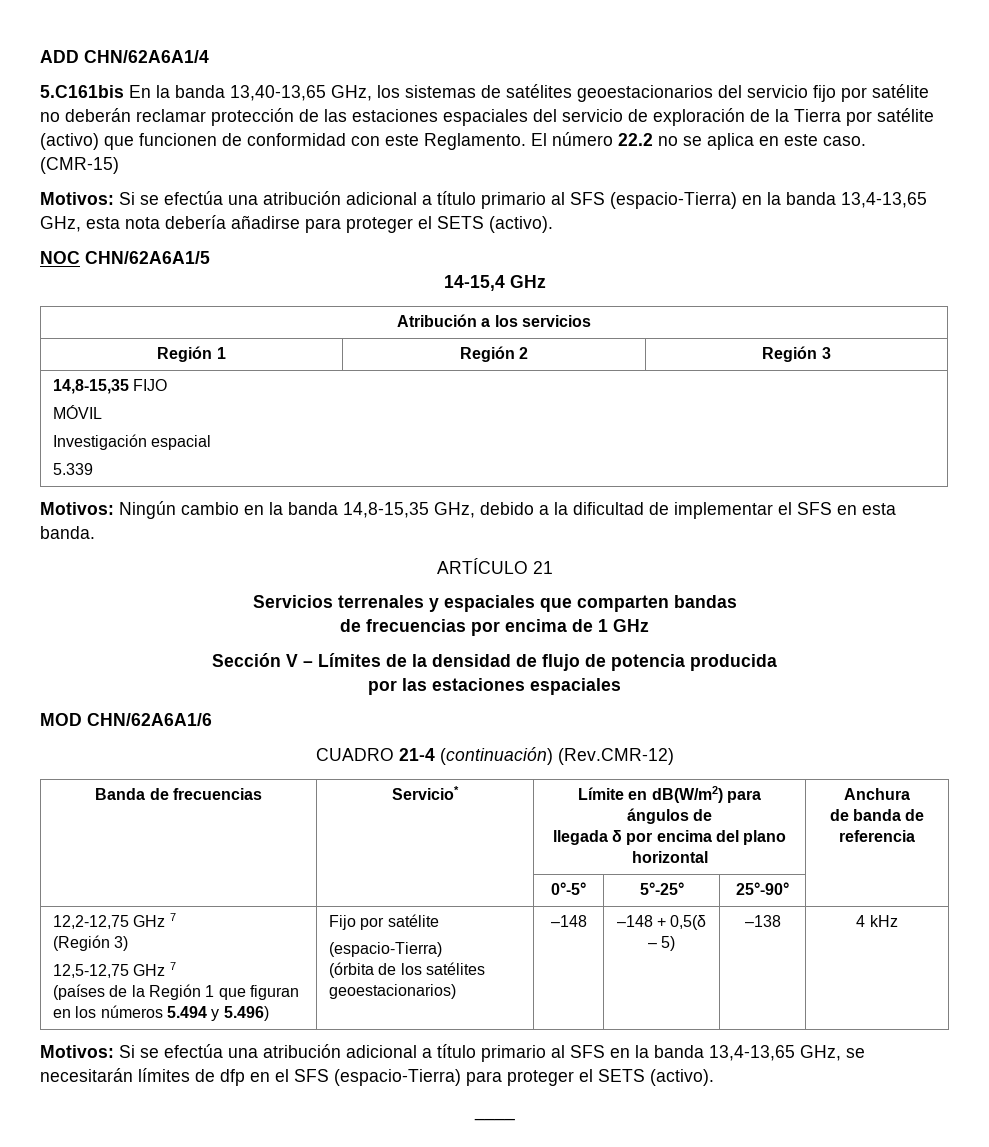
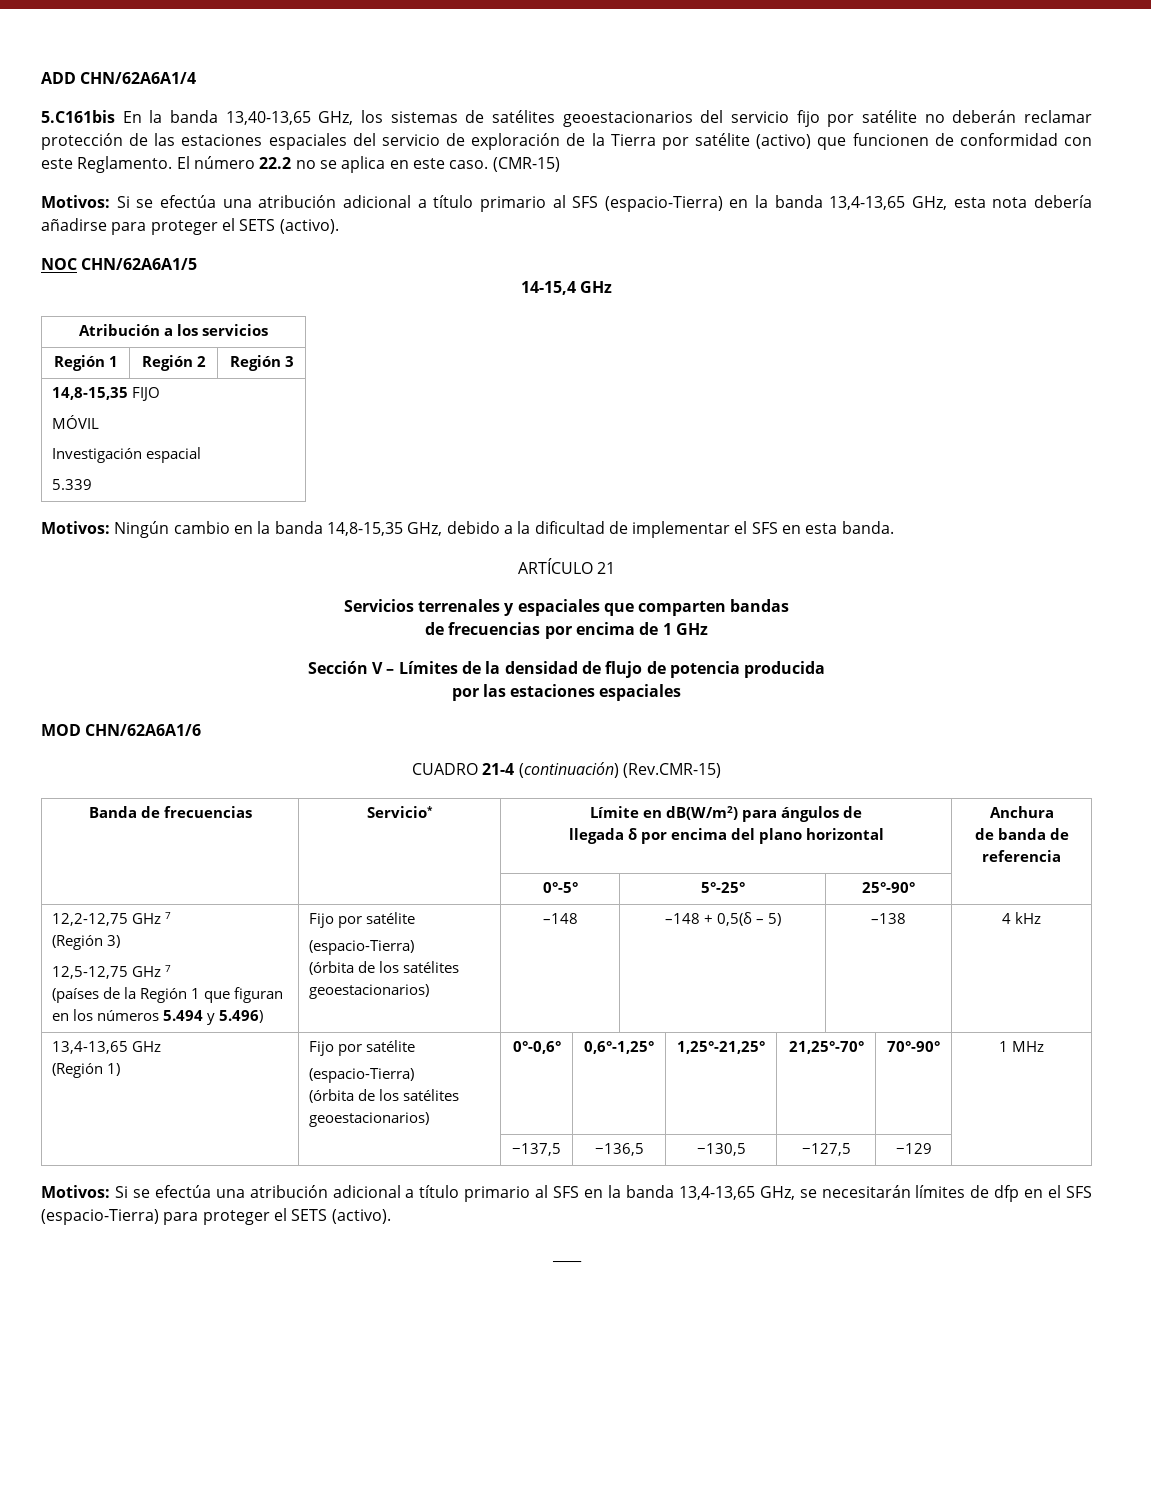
- CUADRO 21-4 (continuación) (Rev.CMR-12)
+ CUADRO 21-4 (continuación) (Rev.CMR-15)
+ 13,4-13,65 GHz
+ (Región 1) | Fijo por satélite
+ (espacio-Tierra)
+ (órbita de los satélites geoestacionarios) | 0°-0,6° | 0,6°-1,25° | 1,25°-21,25° | 21,25°-70° | 70°-90° | 1 MHz
+ | | −137,5 | −136,5 | −130,5 | −127,5 | −129 |

